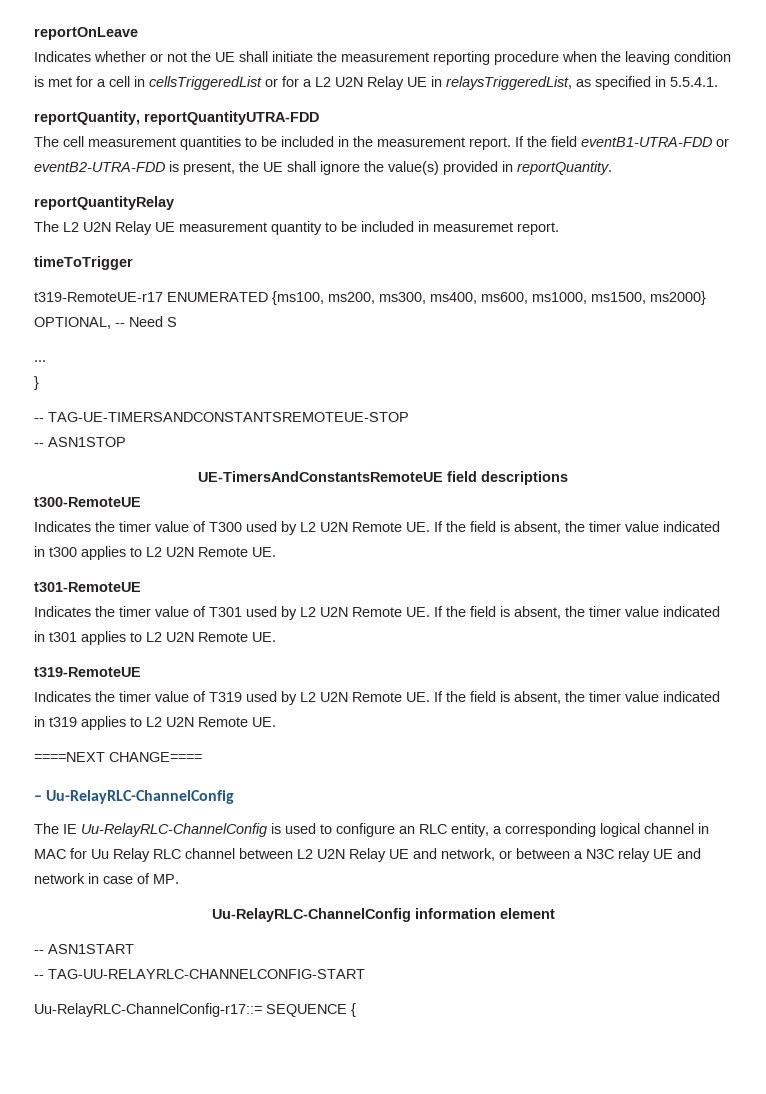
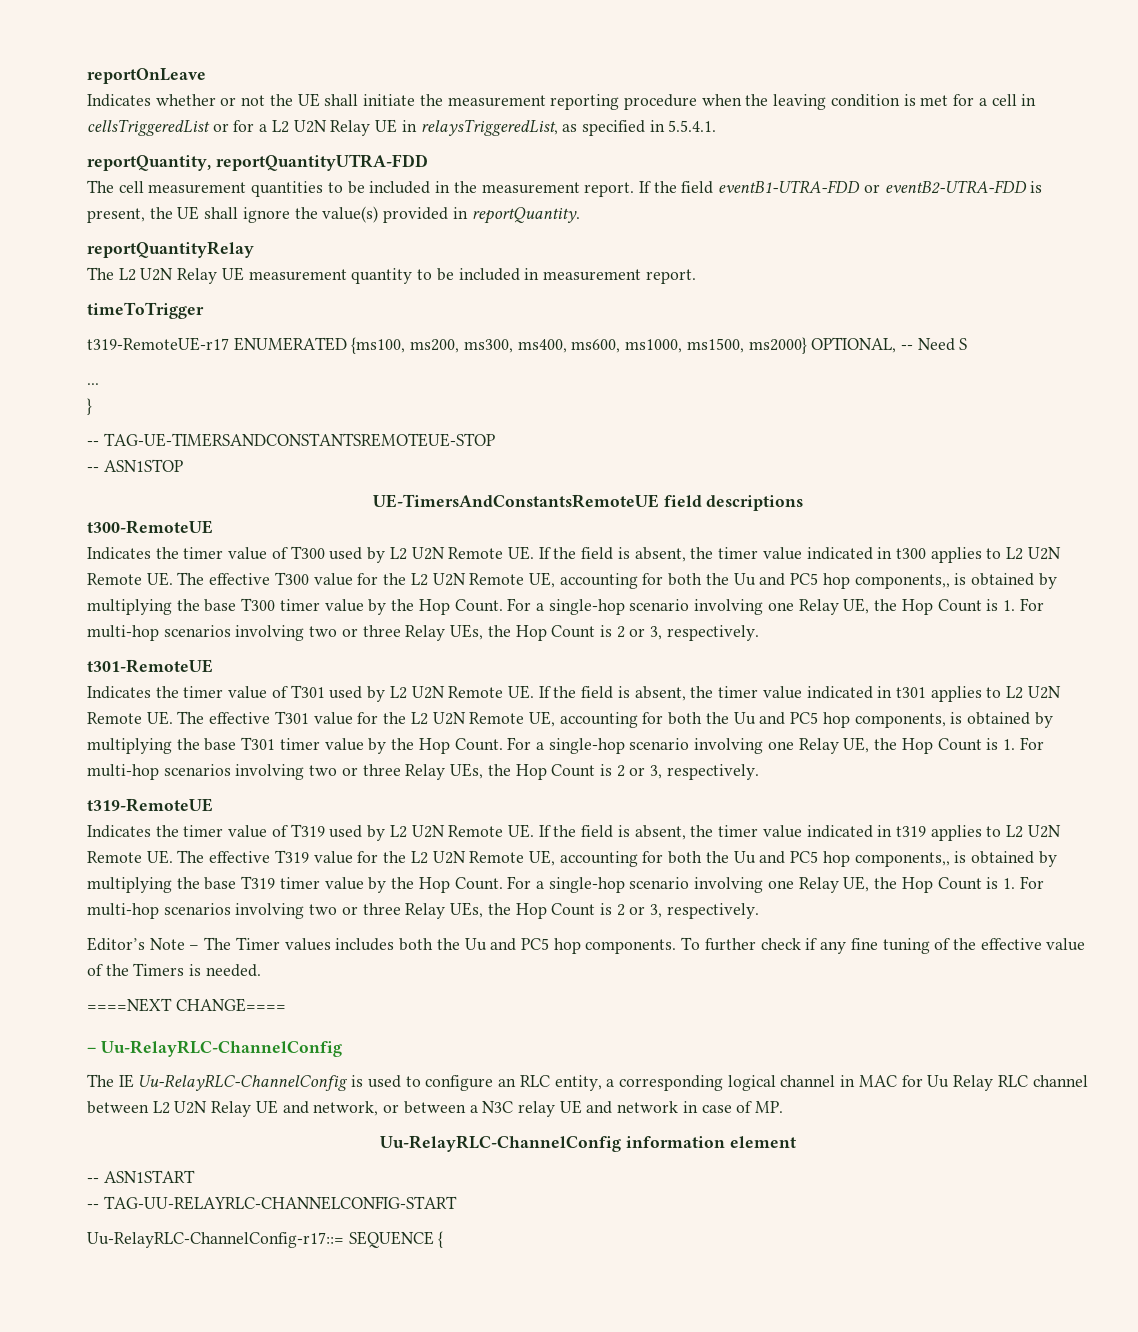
- The L2 U2N Relay UE measurement quantity to be included in measuremet report.
+ The L2 U2N Relay UE measurement quantity to be included in measurement report.
- Indicates the timer value of T300 used by L2 U2N Remote UE. If the field is absent, the timer value indicated in t300 applies to L2 U2N Remote UE.
+ Indicates the timer value of T300 used by L2 U2N Remote UE. If the field is absent, the timer value indicated in t300 applies to L2 U2N Remote UE. The effective T300 value for the L2 U2N Remote UE, accounting for both the Uu and PC5 hop components,, is obtained by multiplying the base T300 timer value by the Hop Count. For a single-hop scenario involving one Relay UE, the Hop Count is 1. For multi-hop scenarios involving two or three Relay UEs, the Hop Count is 2 or 3, respectively.
- Indicates the timer value of T301 used by L2 U2N Remote UE. If the field is absent, the timer value indicated in t301 applies to L2 U2N Remote UE.
+ Indicates the timer value of T301 used by L2 U2N Remote UE. If the field is absent, the timer value indicated in t301 applies to L2 U2N Remote UE. The effective T301 value for the L2 U2N Remote UE, accounting for both the Uu and PC5 hop components, is obtained by multiplying the base T301 timer value by the Hop Count. For a single-hop scenario involving one Relay UE, the Hop Count is 1. For multi-hop scenarios involving two or three Relay UEs, the Hop Count is 2 or 3, respectively.
- Indicates the timer value of T319 used by L2 U2N Remote UE. If the field is absent, the timer value indicated in t319 applies to L2 U2N Remote UE.
+ Indicates the timer value of T319 used by L2 U2N Remote UE. If the field is absent, the timer value indicated in t319 applies to L2 U2N Remote UE. The effective T319 value for the L2 U2N Remote UE, accounting for both the Uu and PC5 hop components,, is obtained by multiplying the base T319 timer value by the Hop Count. For a single-hop scenario involving one Relay UE, the Hop Count is 1. For multi-hop scenarios involving two or three Relay UEs, the Hop Count is 2 or 3, respectively.
+ Editor’s Note – The Timer values includes both the Uu and PC5 hop components. To further check if any fine tuning of the effective value of the Timers is needed.

